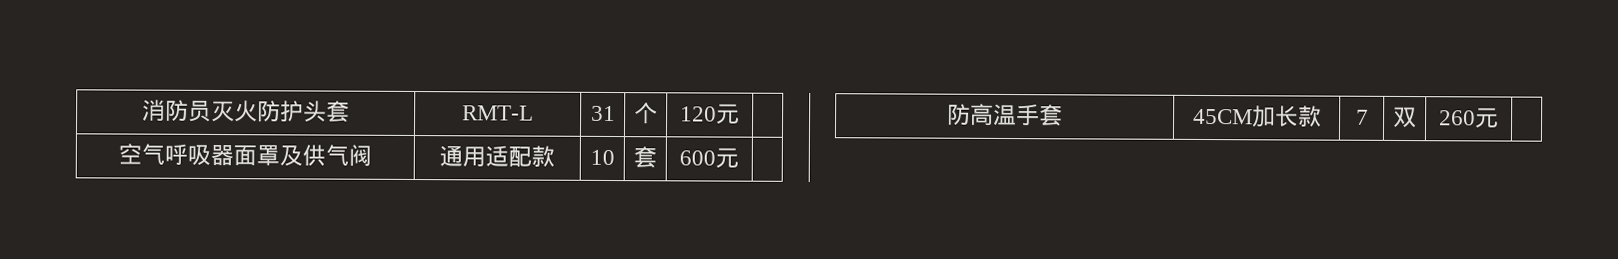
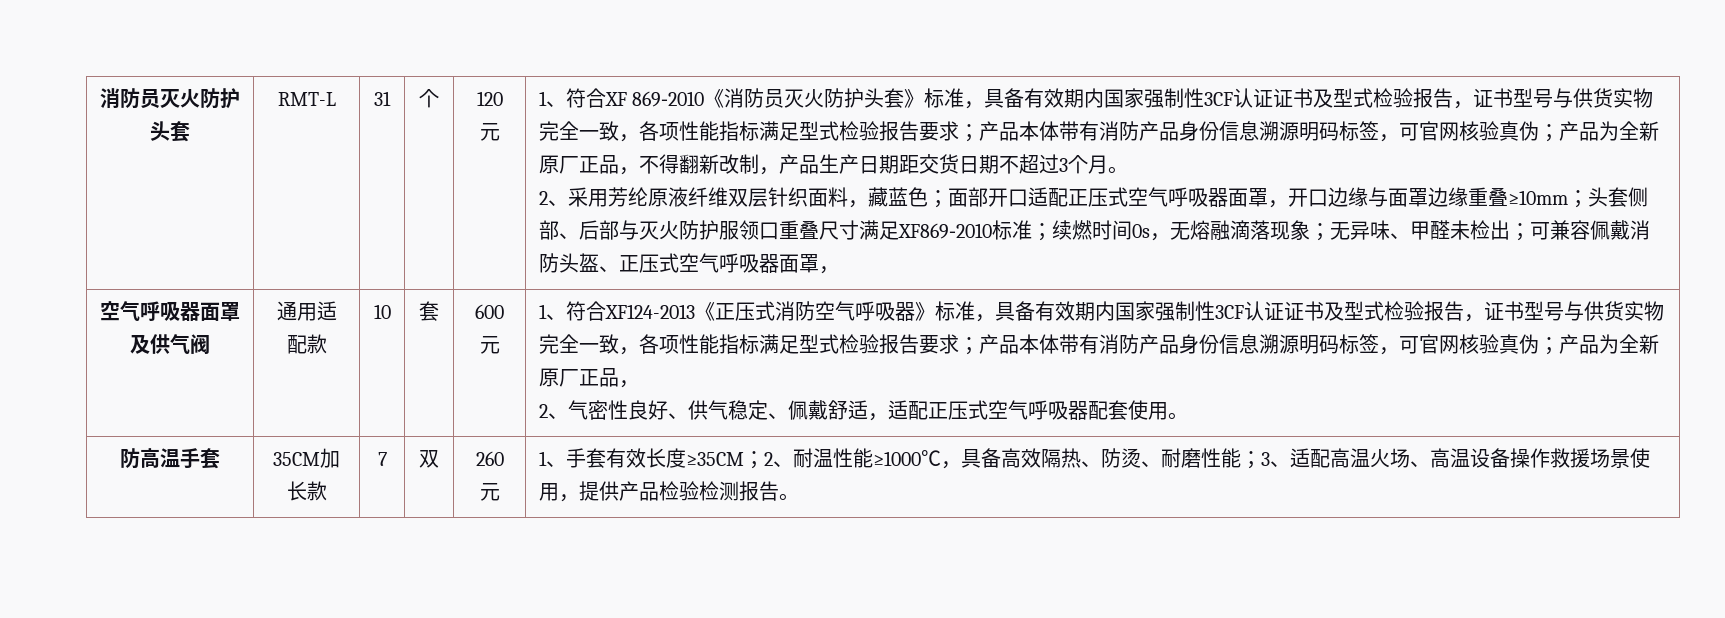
+ 1、符合XF 869‑2010《消防员灭火防护头套》标准，具备有效期内国家强制性3CF认证证书及型式检验报告，证书型号与供货实物完全一致，各项性能指标满足型式检验报告要求；产品本体带有消防产品身份信息溯源明码标签，可官网核验真伪；产品为全新原厂正品，不得翻新改制，产品生产日期距交货日期不超过3个月。
+ 2、采用芳纶原液纤维双层针织面料，藏蓝色；面部开口适配正压式空气呼吸器面罩，开口边缘与面罩边缘重叠≥10mm；头套侧部、后部与灭火防护服领口重叠尺寸满足XF869‑2010标准；续燃时间0s，无熔融滴落现象；无异味、甲醛未检出；可兼容佩戴消防头盔、正压式空气呼吸器面罩，
+ 1、符合XF124-2013《正压式消防空气呼吸器》标准，具备有效期内国家强制性3CF认证证书及型式检验报告，证书型号与供货实物完全一致，各项性能指标满足型式检验报告要求；产品本体带有消防产品身份信息溯源明码标签，可官网核验真伪；产品为全新原厂正品，
+ 2、气密性良好、供气稳定、佩戴舒适，适配正压式空气呼吸器配套使用。
- 45CM加长款
+ 35CM加长款
+ 1、手套有效长度≥35CM；2、耐温性能≥1000℃，具备高效隔热、防烫、耐磨性能；3、适配高温火场、高温设备操作救援场景使用，提供产品检验检测报告。

